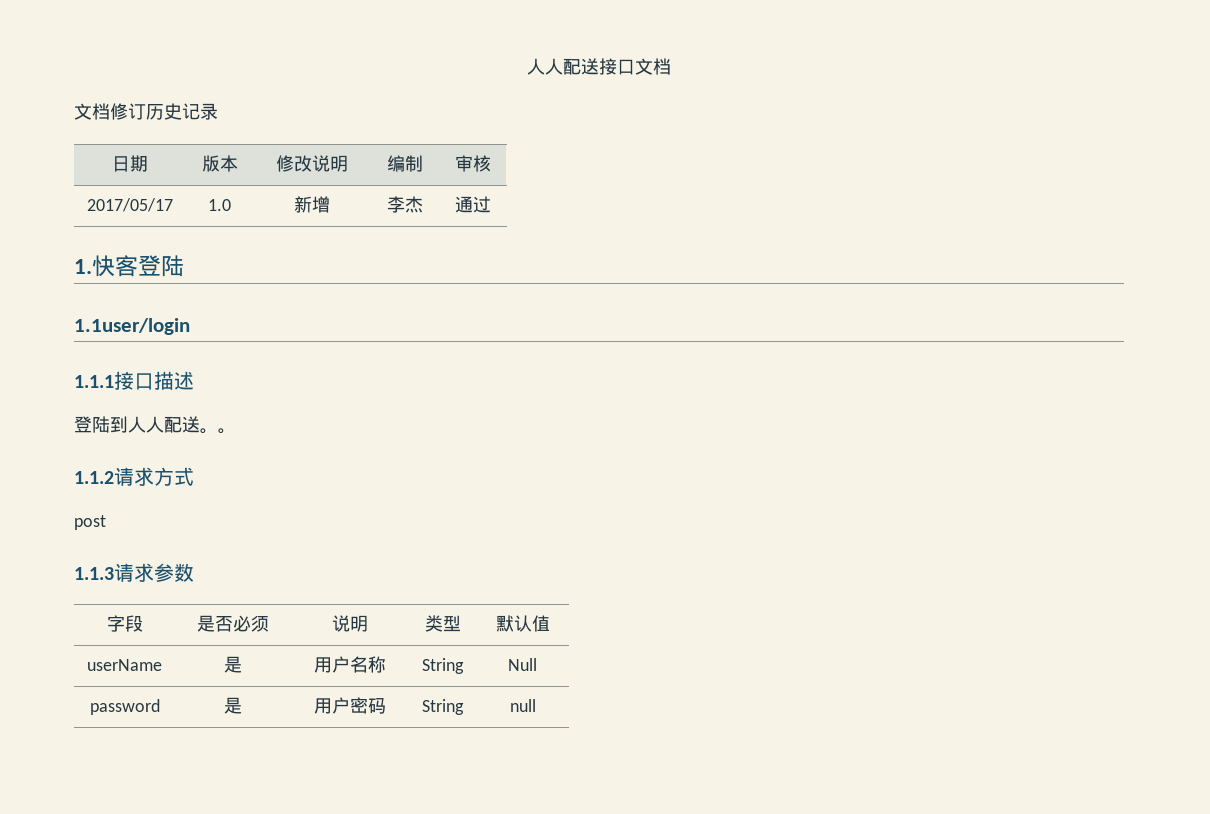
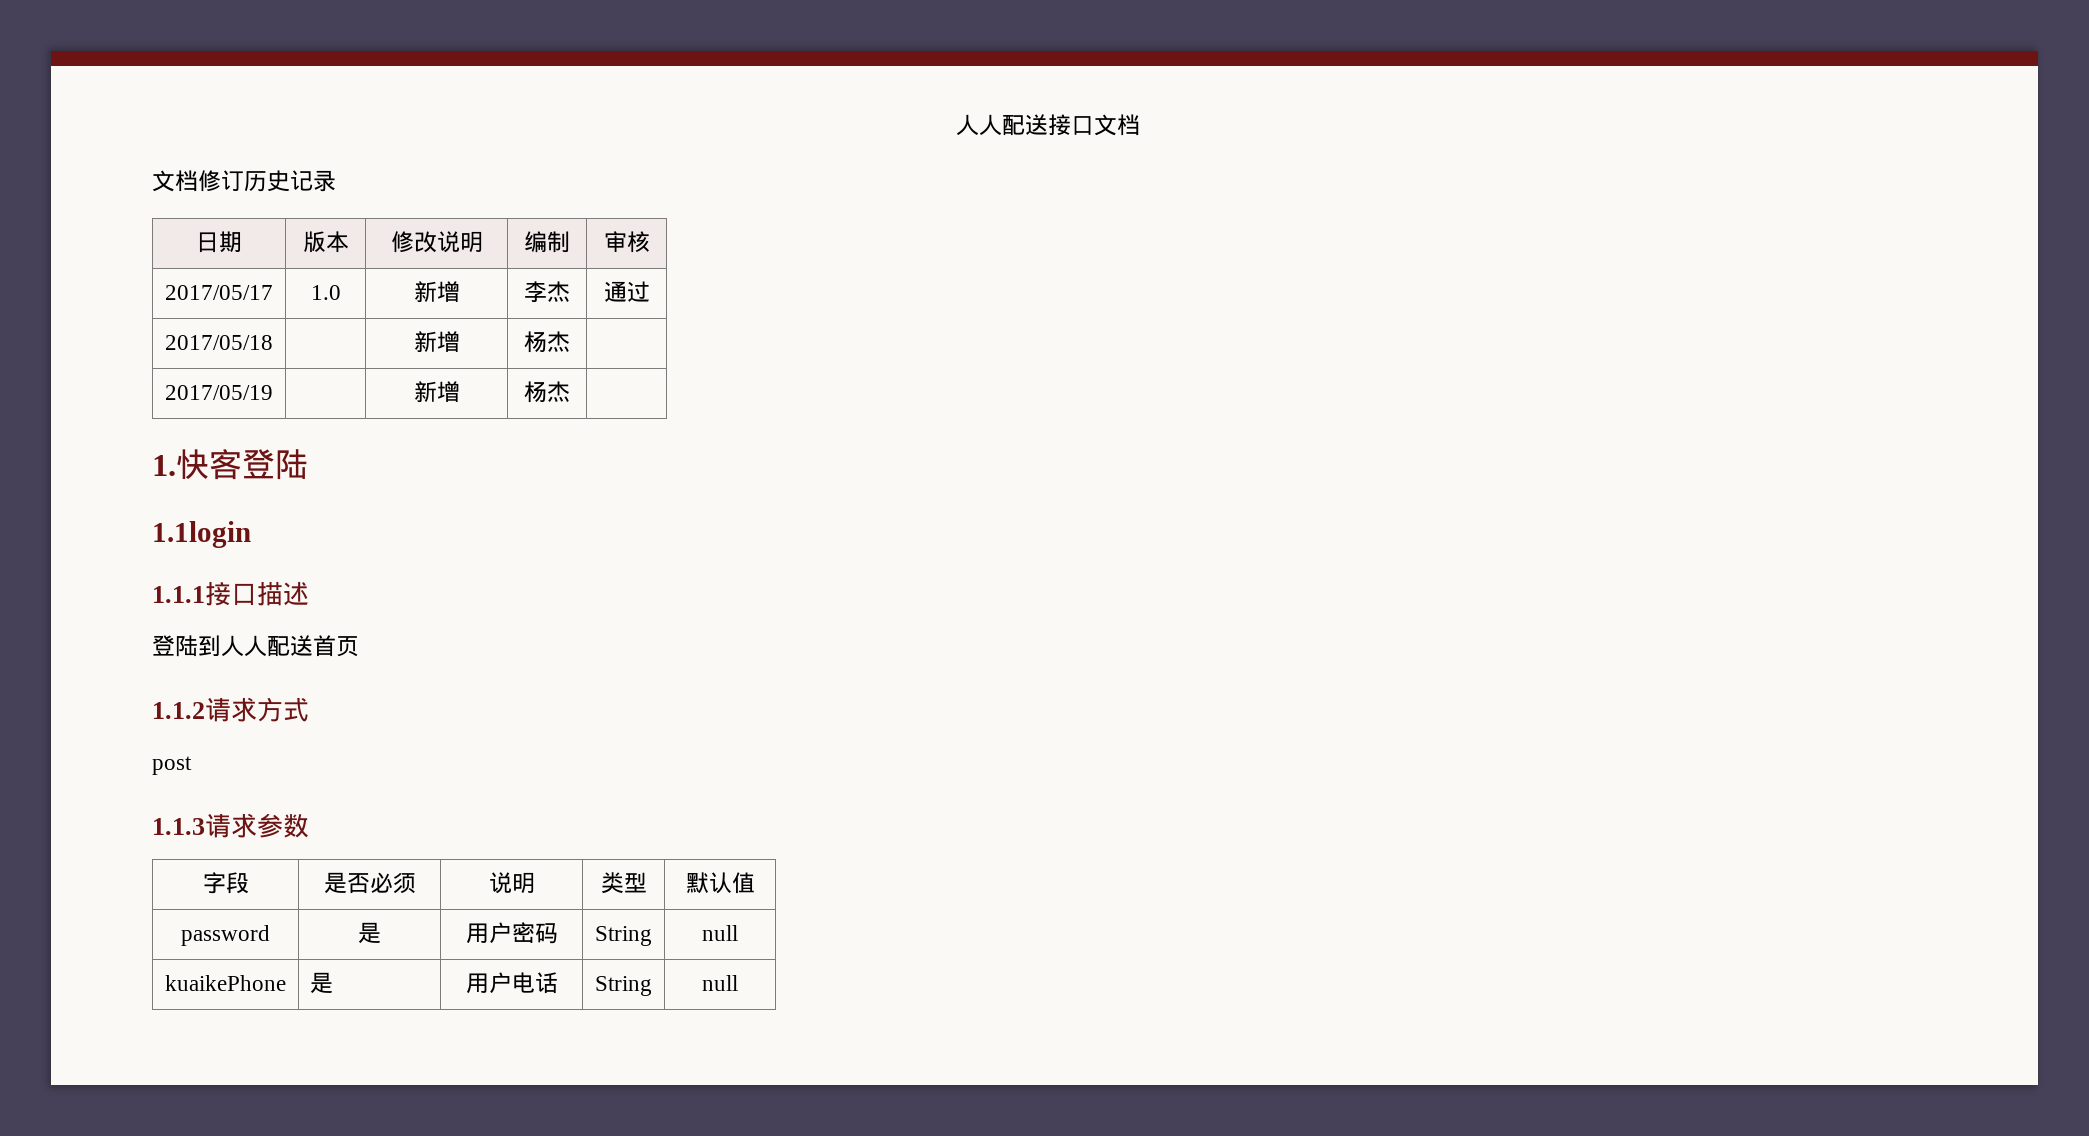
+ 2017/05/18 | | 新增 | 杨杰 |
+ 2017/05/19 | | 新增 | 杨杰 |
- 1.1user/login
+ 1.1login
- 登陆到人人配送。。
+ 登陆到人人配送首页
- userName | 是 | 用户名称 | String | Null
+ kuaikePhone | 是 | 用户电话 | String | null

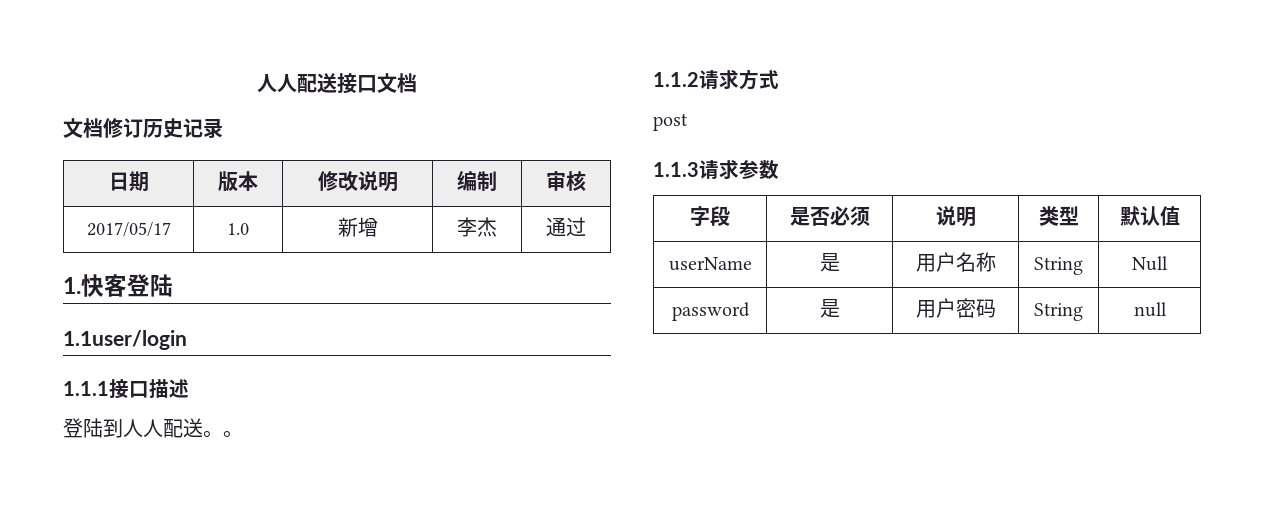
- 2017/05/18 | | 新增 | 杨杰 |
- 2017/05/19 | | 新增 | 杨杰 |
- 1.1login
+ 1.1user/login
- 登陆到人人配送首页
+ 登陆到人人配送。。
+ userName | 是 | 用户名称 | String | Null
- kuaikePhone | 是 | 用户电话 | String | null

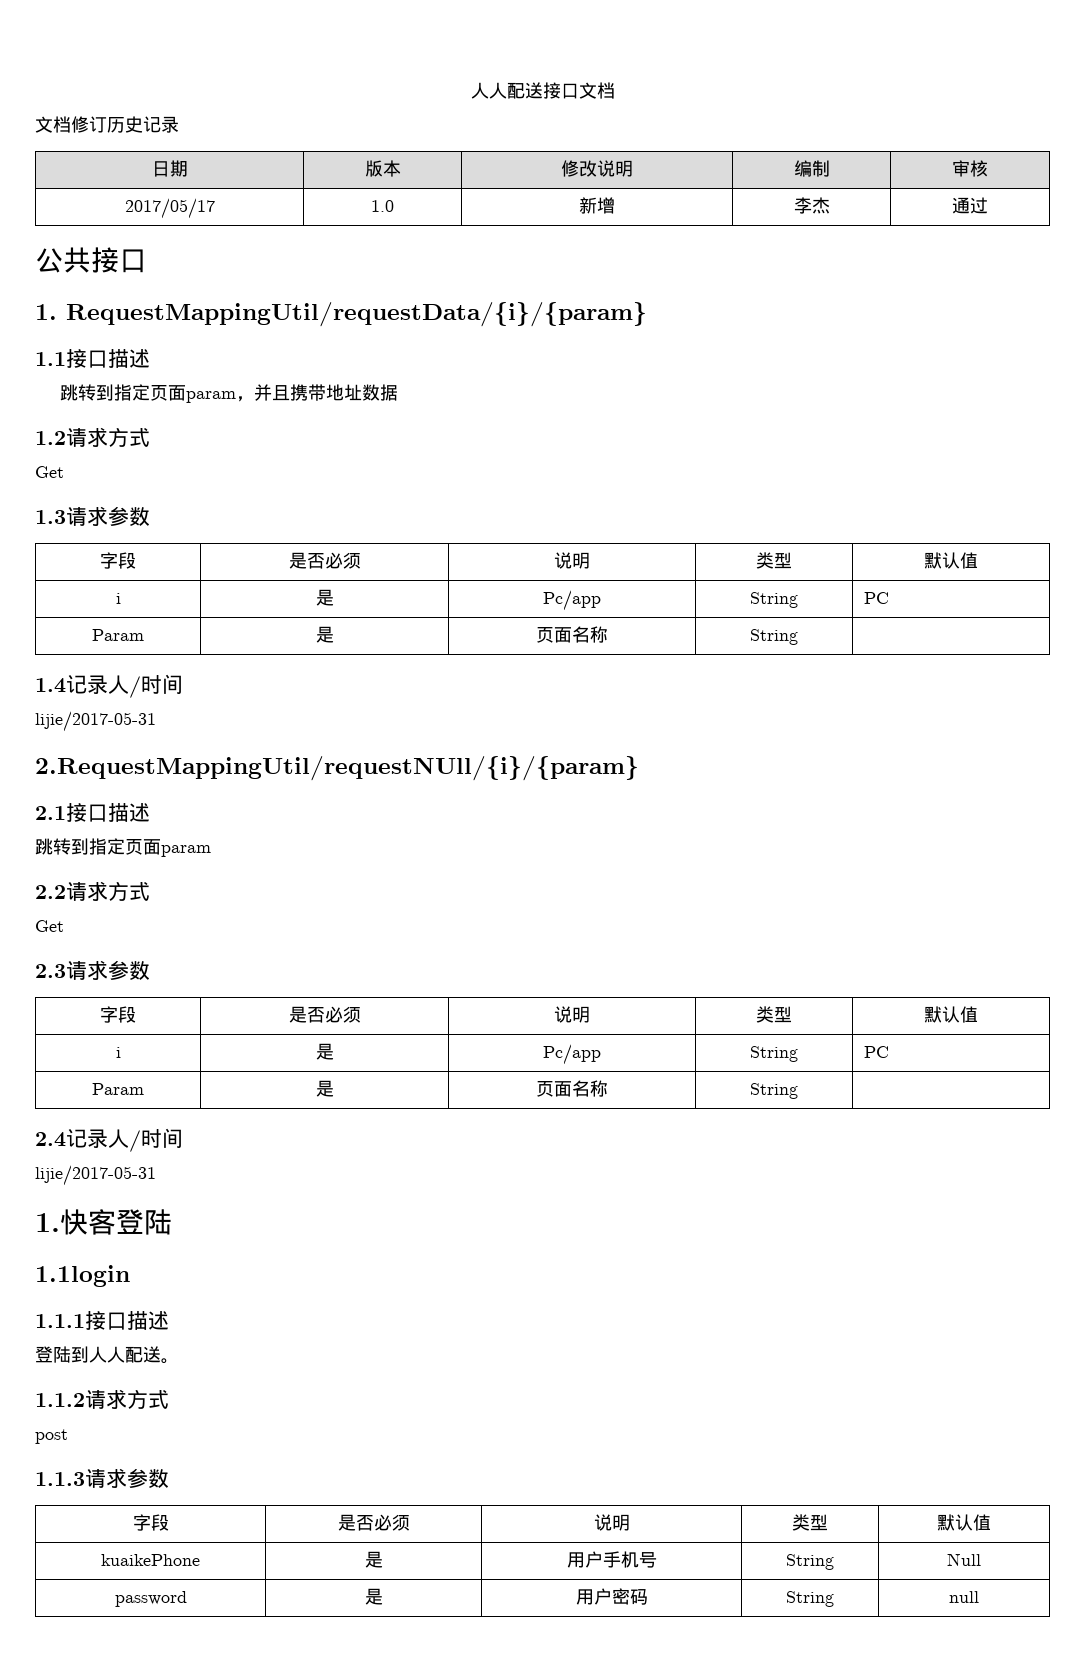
+ 公共接口
+ 1. RequestMappingUtil/requestData/{i}/{param}
+ 1.1接口描述
+ 跳转到指定页面param，并且携带地址数据
+ 1.2请求方式
+ Get
+ 1.3请求参数
+ 字段 | 是否必须 | 说明 | 类型 | 默认值
+ i | 是 | Pc/app | String | PC
+ Param | 是 | 页面名称 | String |
+ 1.4记录人/时间
+ lijie/2017-05-31
+ 2.RequestMappingUtil/requestNUll/{i}/{param}
+ 2.1接口描述
+ 跳转到指定页面param
+ 2.2请求方式
+ Get
+ 2.3请求参数
+ 字段 | 是否必须 | 说明 | 类型 | 默认值
+ i | 是 | Pc/app | String | PC
+ Param | 是 | 页面名称 | String |
+ 2.4记录人/时间
+ lijie/2017-05-31
- 1.1user/login
+ 1.1login
- 登陆到人人配送。。
+ 登陆到人人配送。
- userName | 是 | 用户名称 | String | Null
+ kuaikePhone | 是 | 用户手机号 | String | Null

